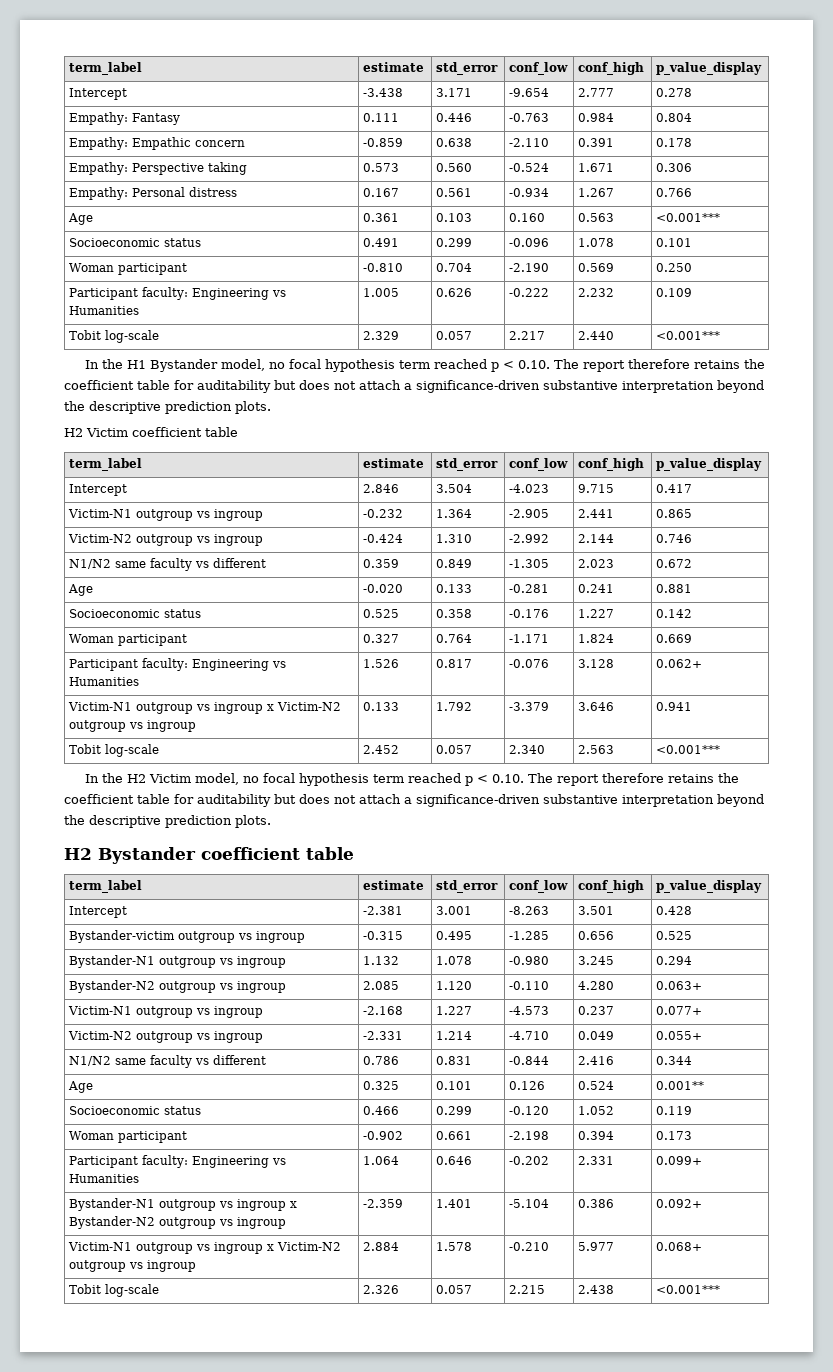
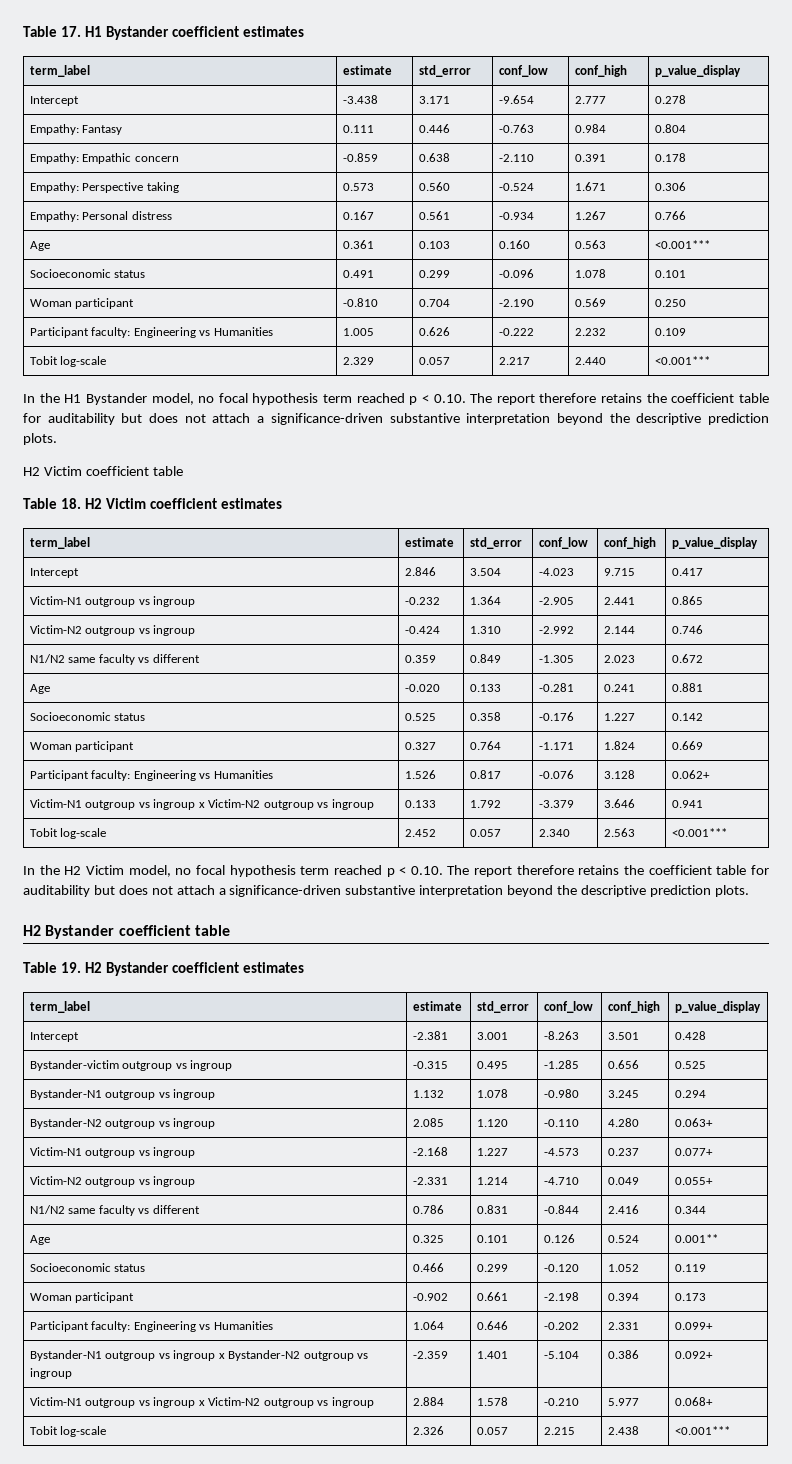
+ Table 17. H1 Bystander coefficient estimates
+ Table 18. H2 Victim coefficient estimates
+ Table 19. H2 Bystander coefficient estimates

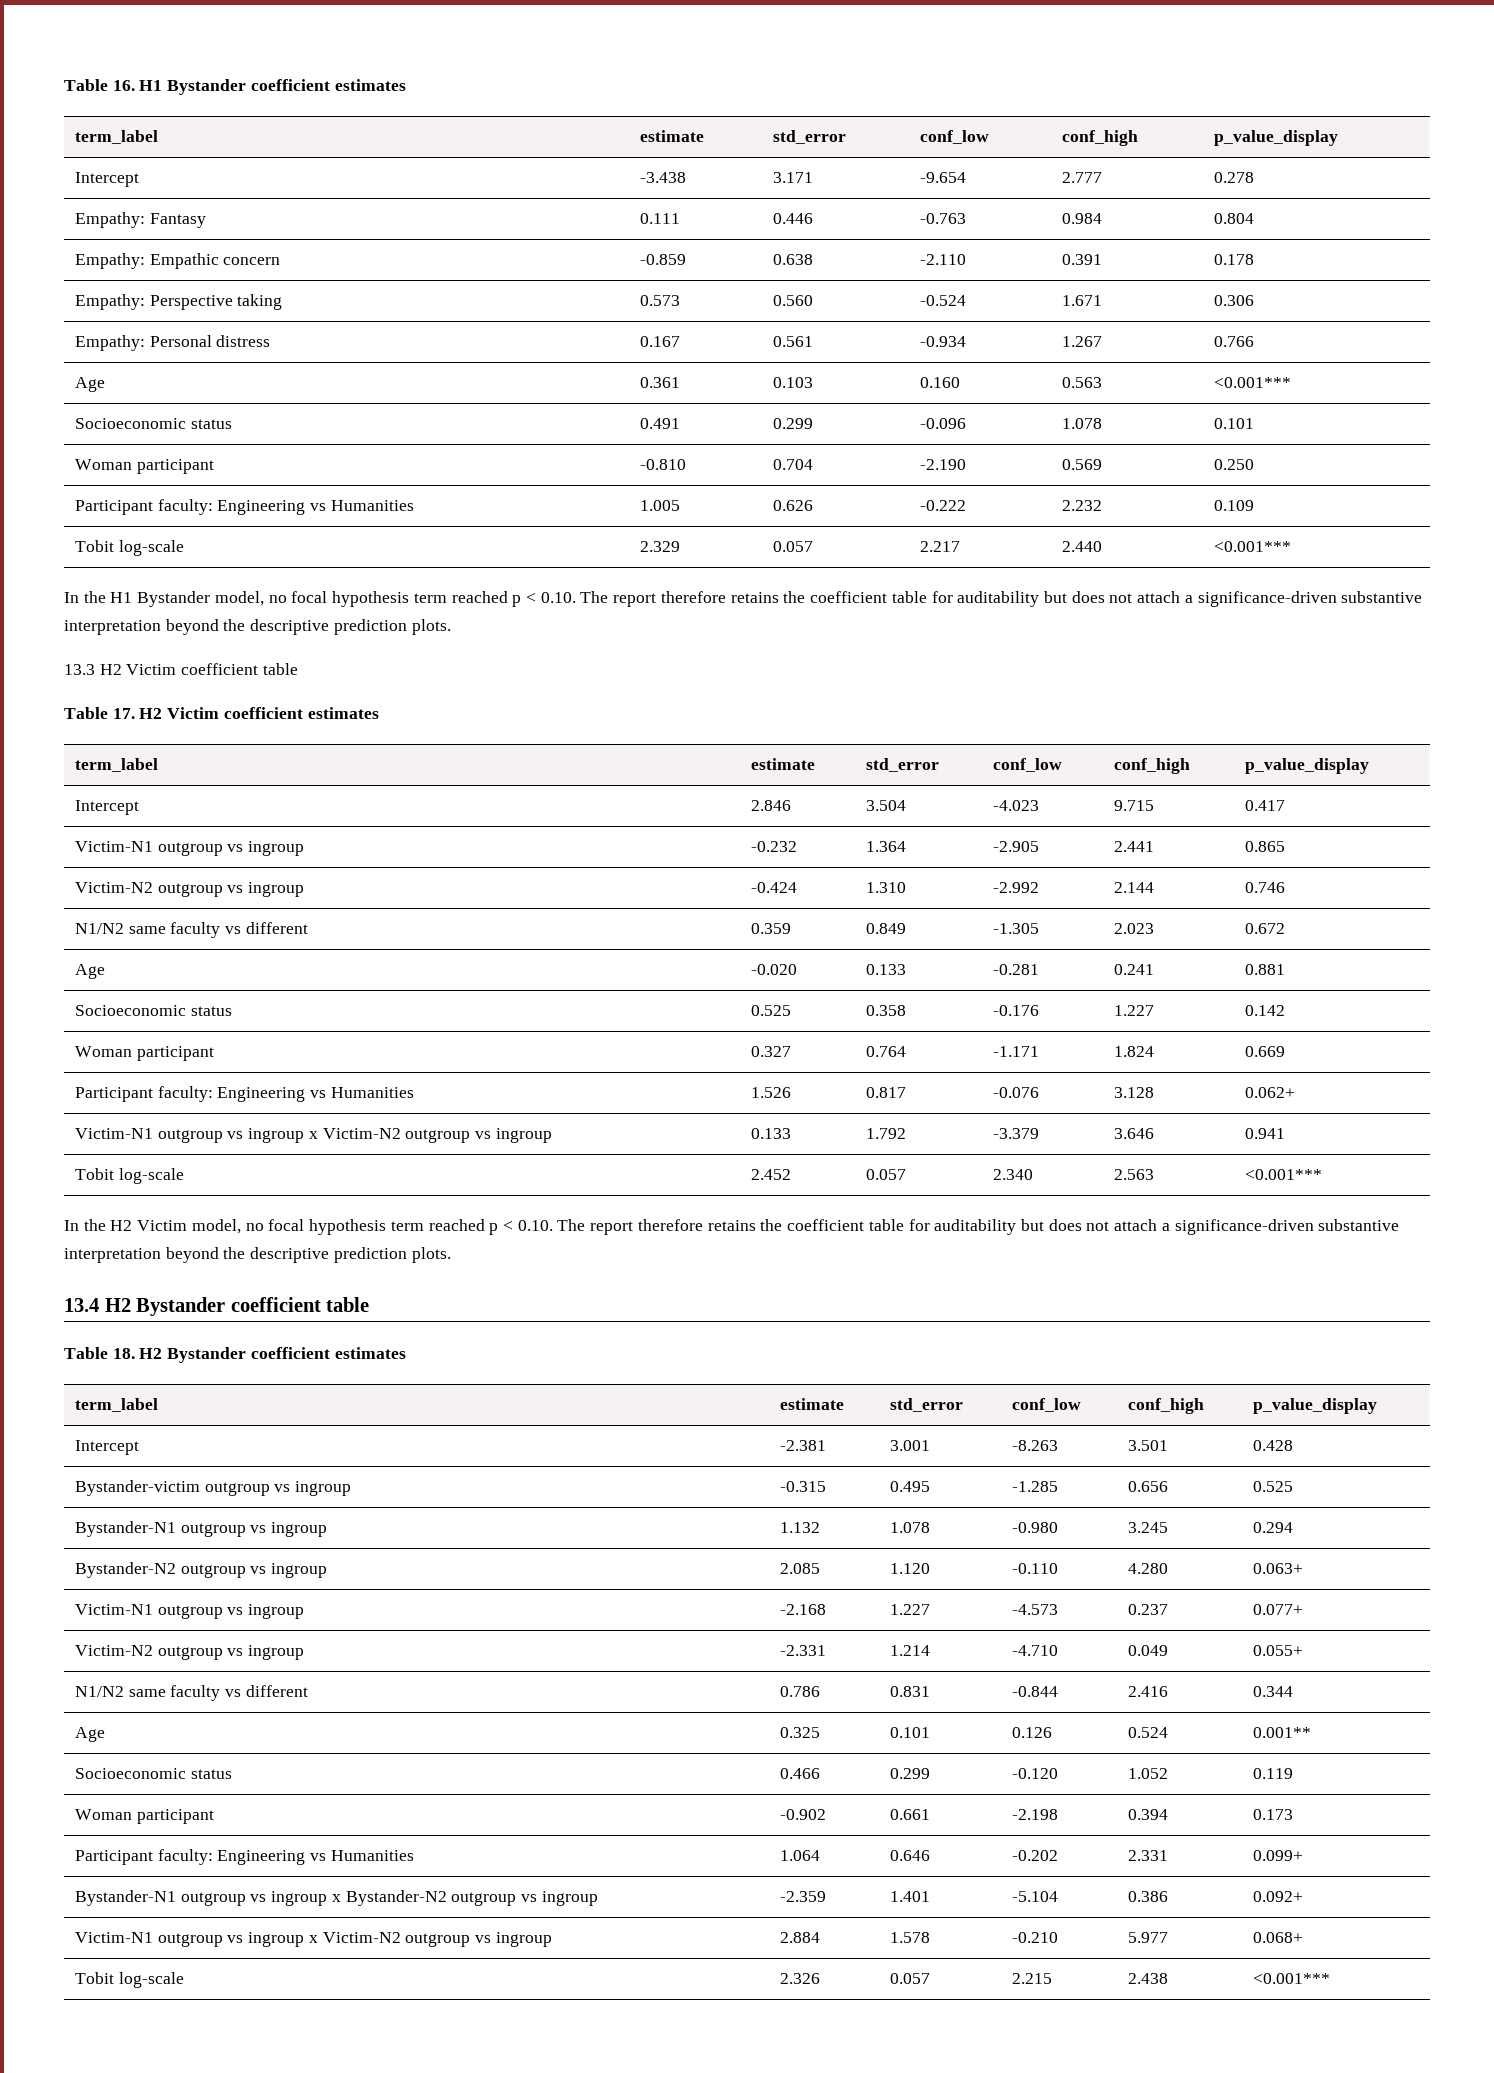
- Table 17. H1 Bystander coefficient estimates
+ Table 16. H1 Bystander coefficient estimates
- H2 Victim coefficient table
+ 13.3 H2 Victim coefficient table
- Table 18. H2 Victim coefficient estimates
+ Table 17. H2 Victim coefficient estimates
- H2 Bystander coefficient table
+ 13.4 H2 Bystander coefficient table
- Table 19. H2 Bystander coefficient estimates
+ Table 18. H2 Bystander coefficient estimates

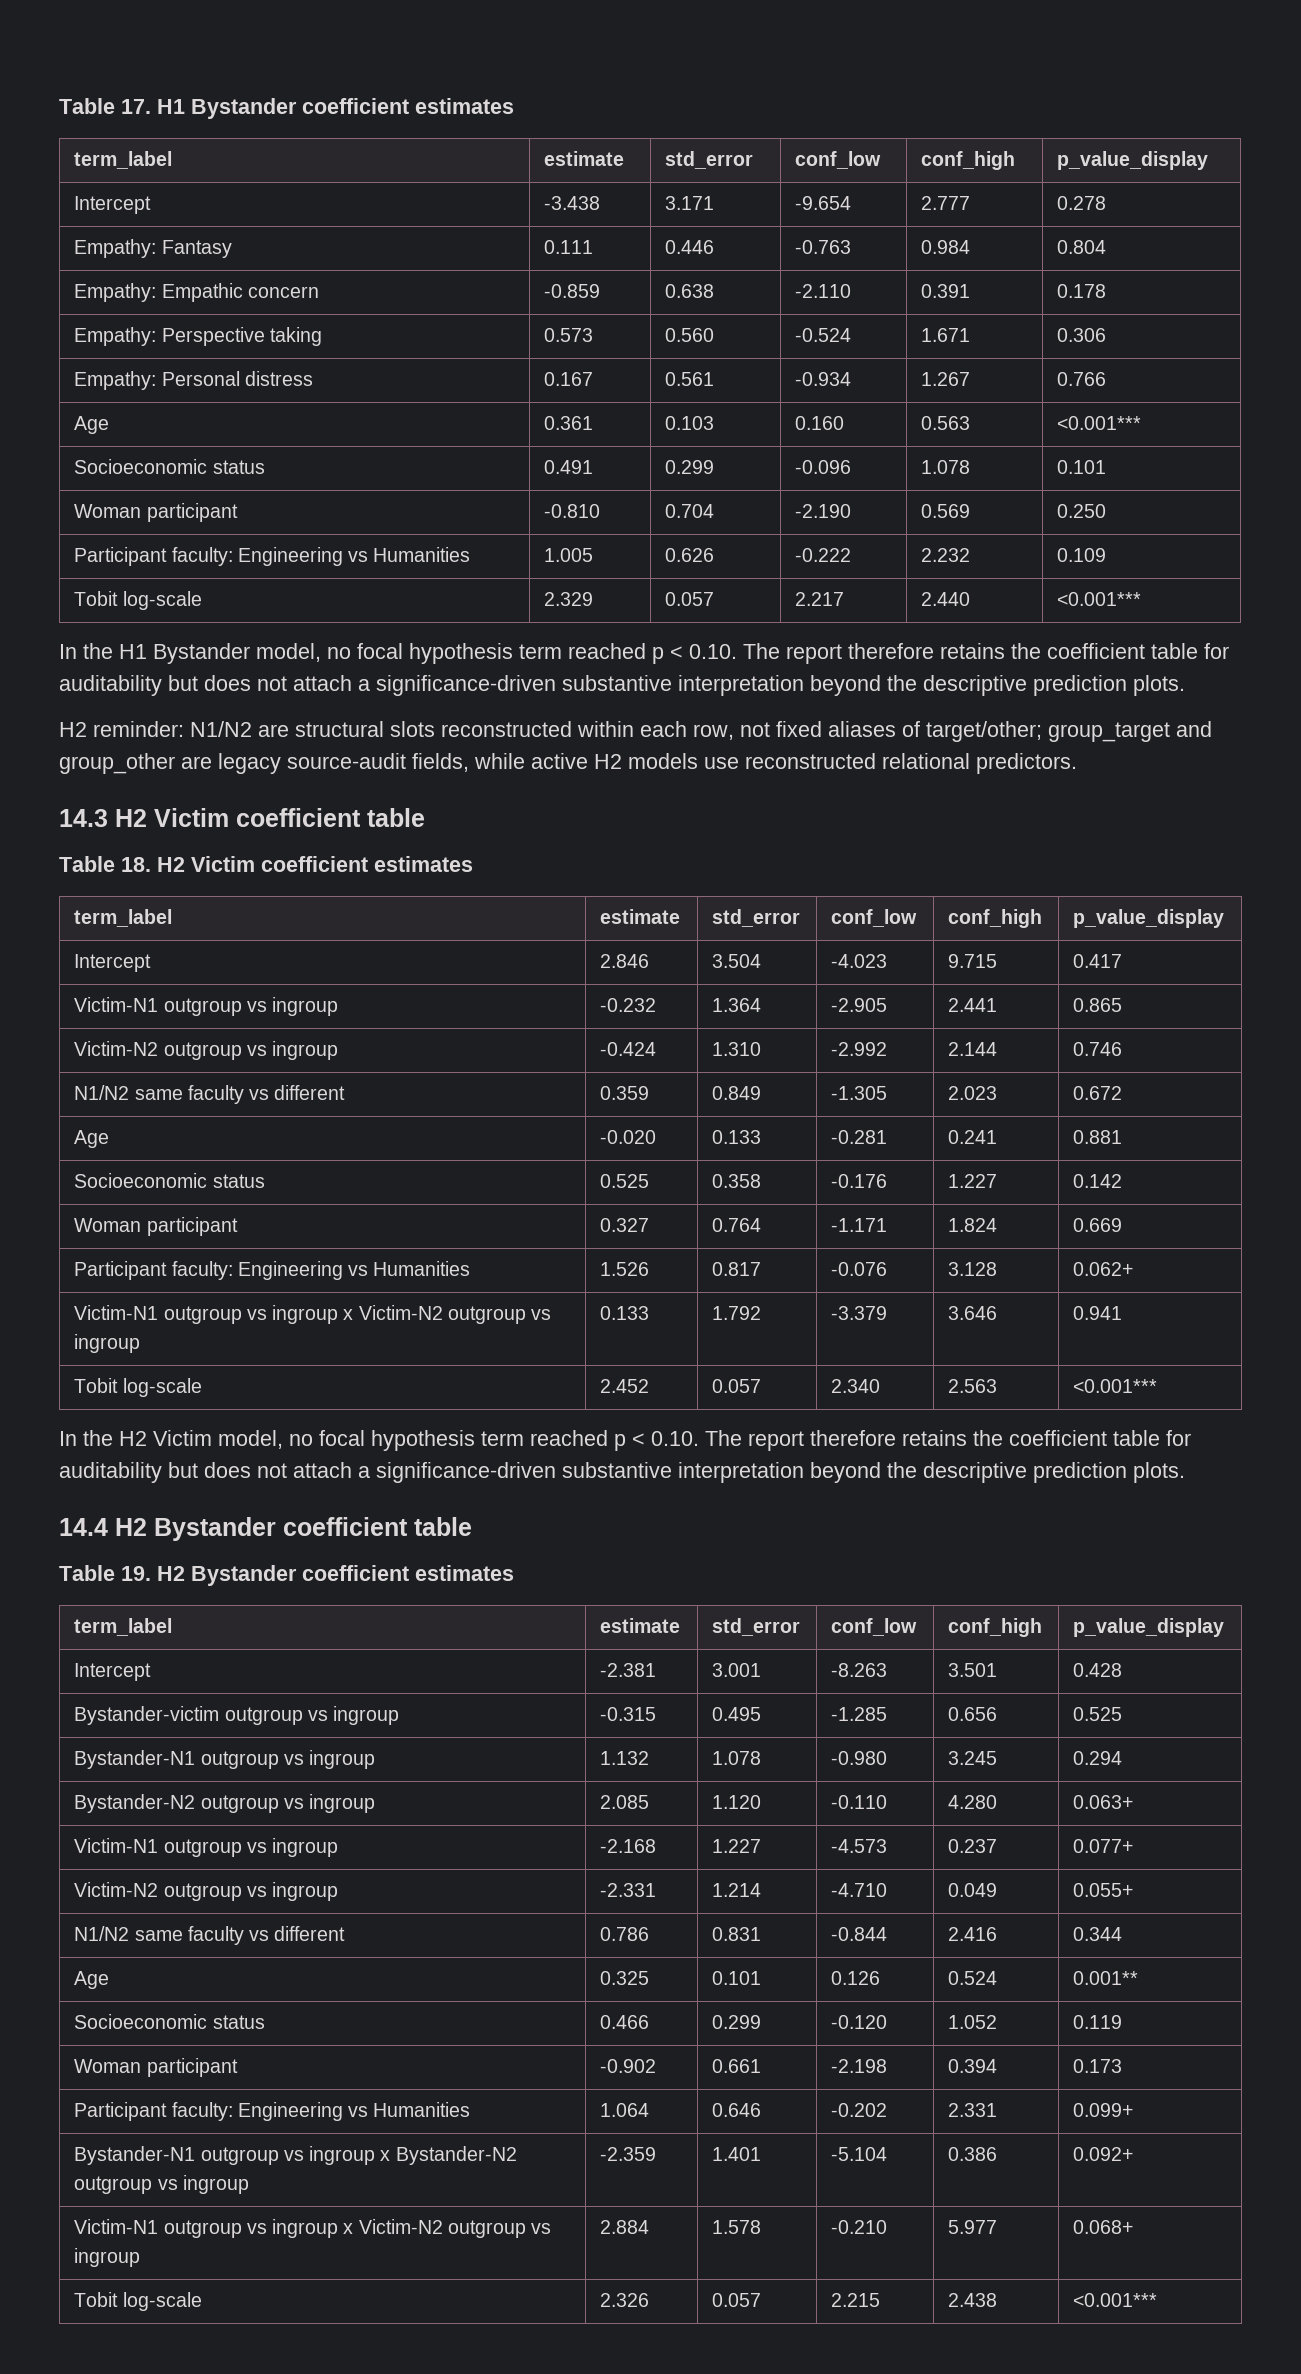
- Table 16. H1 Bystander coefficient estimates
+ Table 17. H1 Bystander coefficient estimates
- 13.3 H2 Victim coefficient table
+ H2 reminder: N1/N2 are structural slots reconstructed within each row, not fixed aliases of target/other; group_target and group_other are legacy source-audit fields, while active H2 models use reconstructed relational predictors.
+ 14.3 H2 Victim coefficient table
- Table 17. H2 Victim coefficient estimates
+ Table 18. H2 Victim coefficient estimates
- 13.4 H2 Bystander coefficient table
+ 14.4 H2 Bystander coefficient table
- Table 18. H2 Bystander coefficient estimates
+ Table 19. H2 Bystander coefficient estimates

